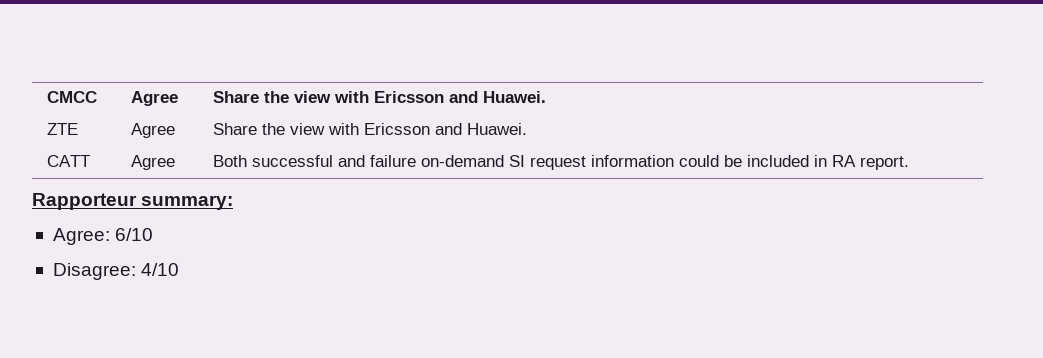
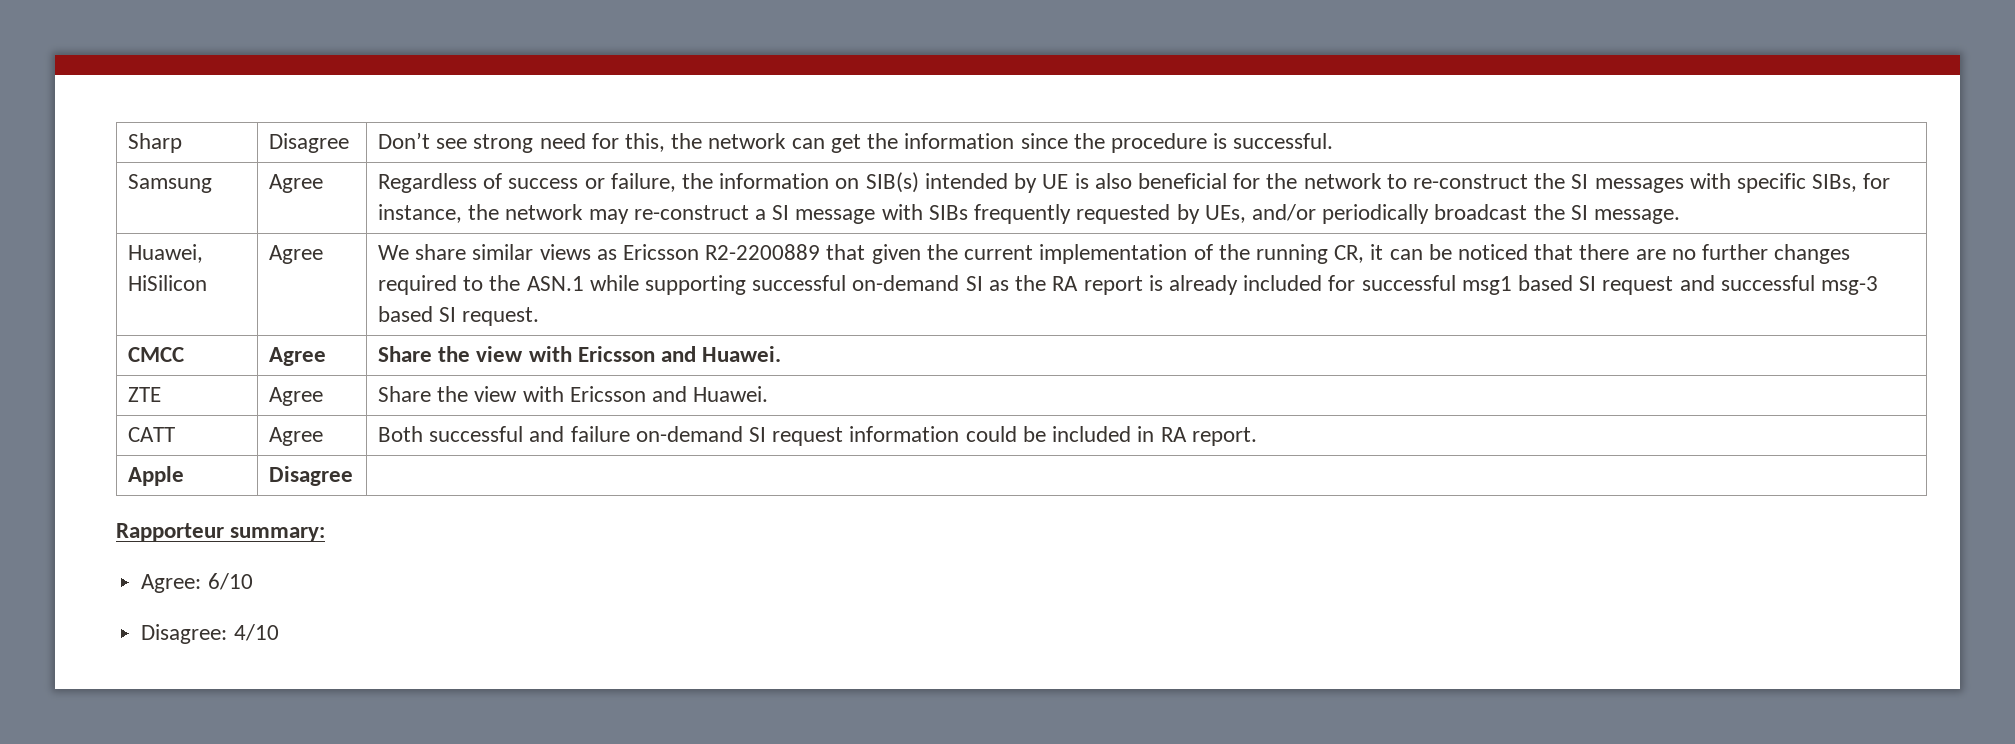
+ Sharp | Disagree | Don’t see strong need for this, the network can get the information since the procedure is successful.
+ Samsung | Agree | Regardless of success or failure, the information on SIB(s) intended by UE is also beneficial for the network to re-construct the SI messages with specific SIBs, for instance, the network may re-construct a SI message with SIBs frequently requested by UEs, and/or periodically broadcast the SI message.
+ Huawei, HiSilicon | Agree | We share similar views as Ericsson R2-2200889 that given the current implementation of the running CR, it can be noticed that there are no further changes required to the ASN.1 while supporting successful on-demand SI as the RA report is already included for successful msg1 based SI request and successful msg-3 based SI request.
+ Apple | Disagree |

